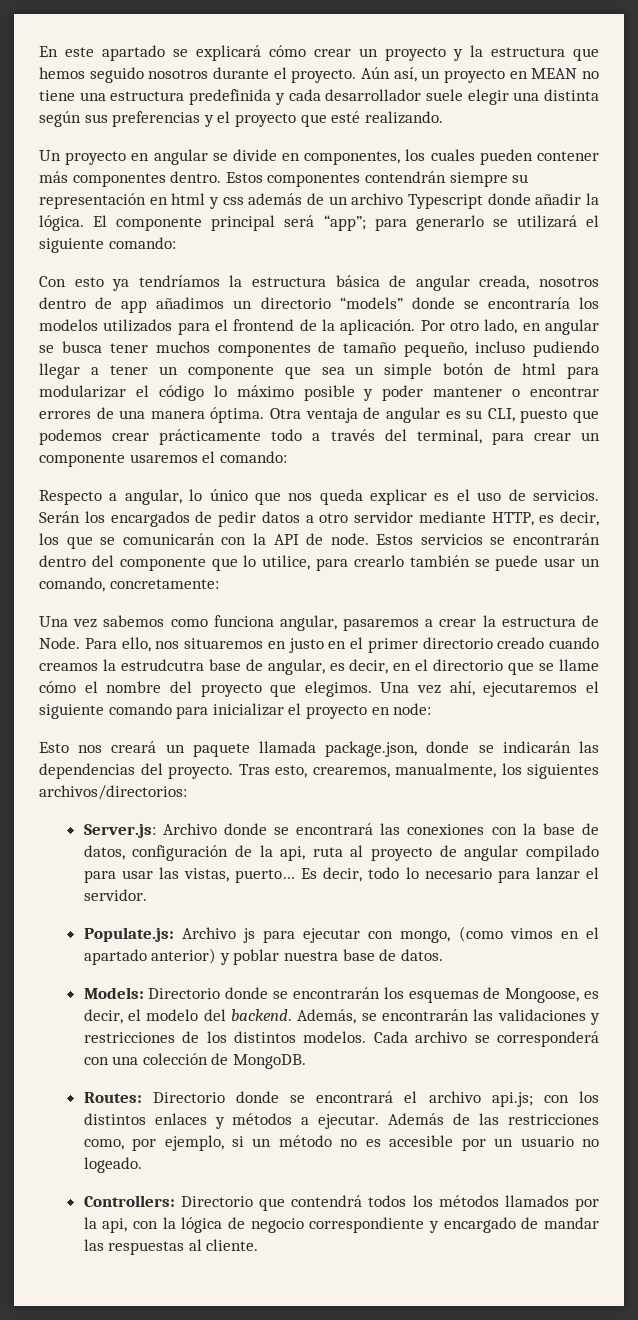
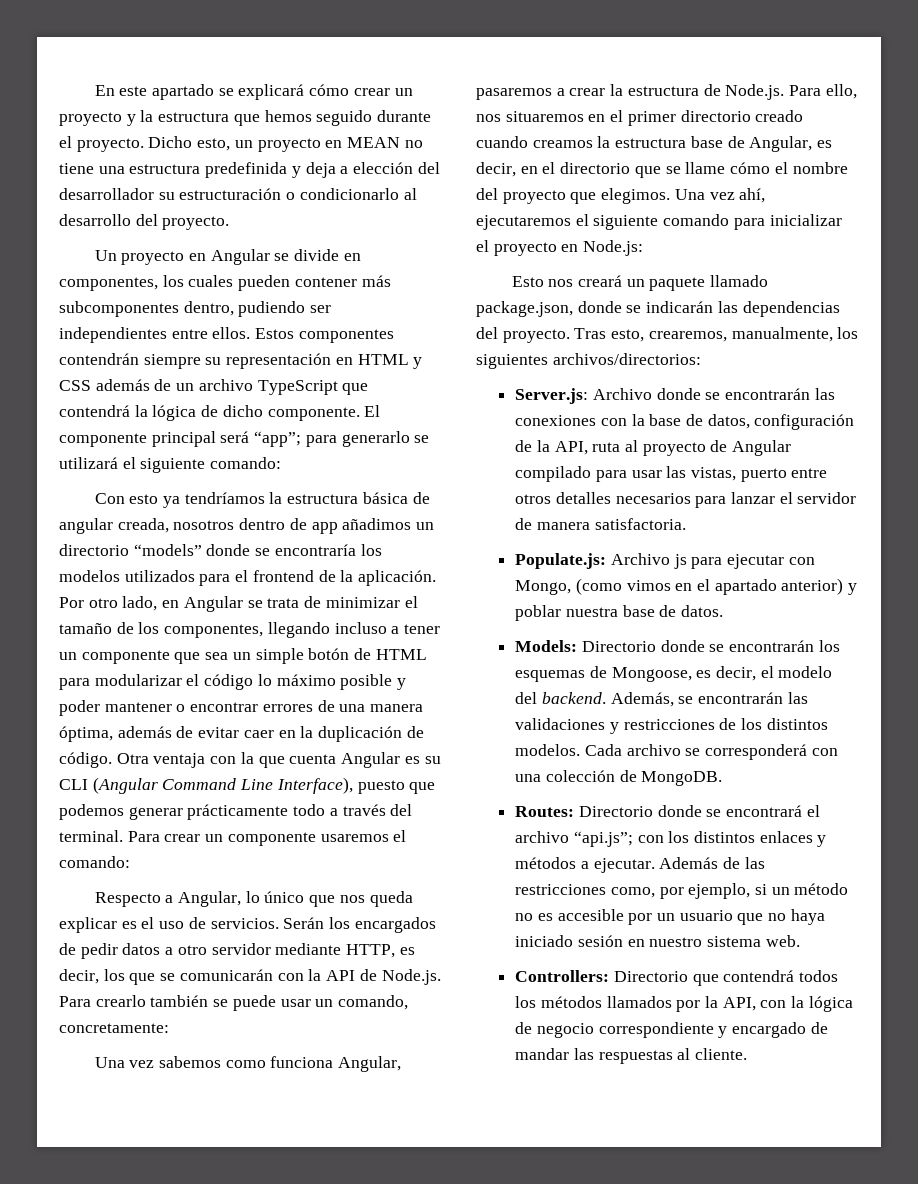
- En este apartado se explicará cómo crear un proyecto y la estructura que hemos seguido nosotros durante el proyecto.
+ En este apartado se explicará cómo crear un proyecto y la estructura que hemos seguido durante el proyecto.
- Aún así, un proyecto en MEAN no tiene una estructura predefinida y cada desarrollador suele elegir una distinta según sus preferencias y el proyecto que esté realizando.
+ Dicho esto, un proyecto en MEAN no tiene una estructura predefinida y deja a elección del desarrollador su estructuración o condicionarlo al desarrollo del proyecto.
- Un proyecto en angular se divide en componentes, los cuales pueden contener más componentes dentro.
+ Un proyecto en Angular se divide en componentes, los cuales pueden contener más subcomponentes dentro, pudiendo ser independientes entre ellos.
- Estos componentes contendrán siempre su representación en html y css además de un archivo Typescript donde añadir la lógica.
+ Estos componentes contendrán siempre su representación en HTML y CSS además de un archivo TypeScript que contendrá la lógica de dicho componente.
- Por otro lado, en angular se busca tener muchos componentes de tamaño pequeño, incluso pudiendo llegar a tener un componente que sea un simple botón de html para modularizar el código lo máximo posible y poder mantener o encontrar errores de una manera óptima. Otra ventaja de angular es su CLI, puesto que podemos crear prácticamente todo a través del terminal, para crear un componente usaremos el comando:
+ Por otro lado, en Angular se trata de minimizar el tamaño de los componentes, llegando incluso a tener un componente que sea un simple botón de HTML para modularizar el código lo máximo posible y poder mantener o encontrar errores de una manera óptima, además de evitar caer en la duplicación de código. Otra ventaja con la que cuenta Angular es su CLI (Angular Command Line Interface), puesto que podemos generar prácticamente todo a través del terminal. Para crear un componente usaremos el comando:
- Respecto a angular, lo único que nos queda explicar es el uso de servicios.
+ Respecto a Angular, lo único que nos queda explicar es el uso de servicios.
- Serán los encargados de pedir datos a otro servidor mediante HTTP, es decir, los que se comunicarán con la API de node. Estos servicios se encontrarán dentro del componente que lo utilice, para crearlo también se puede usar un comando, concretamente:
+ Serán los encargados de pedir datos a otro servidor mediante HTTP, es decir, los que se comunicarán con la API de Node.js. Para crearlo también se puede usar un comando, concretamente:
- Una vez sabemos como funciona angular, pasaremos a crear la estructura de Node. Para ello, nos situaremos en justo en el primer directorio creado cuando creamos la estrudcutra base de angular, es decir, en el directorio que se llame cómo el nombre del proyecto que elegimos.
+ Una vez sabemos como funciona Angular, pasaremos a crear la estructura de Node.js. Para ello, nos situaremos en el primer directorio creado cuando creamos la estructura base de Angular, es decir, en el directorio que se llame cómo el nombre del proyecto que elegimos.
- Una vez ahí, ejecutaremos el siguiente comando para inicializar el proyecto en node:
+ Una vez ahí, ejecutaremos el siguiente comando para inicializar el proyecto en Node.js:
- Esto nos creará un paquete llamada package.json, donde se indicarán las dependencias del proyecto.
+ Esto nos creará un paquete llamado package.json, donde se indicarán las dependencias del proyecto.
- Server.js: Archivo donde se encontrará las conexiones con la base de datos, configuración de la api, ruta al proyecto de angular compilado para usar las vistas, puerto… Es decir, todo lo necesario para lanzar el servidor.
+ Server.js: Archivo donde se encontrarán las conexiones con la base de datos, configuración de la API, ruta al proyecto de Angular compilado para usar las vistas, puerto entre otros detalles necesarios para lanzar el servidor de manera satisfactoria.
- Populate.js: Archivo js para ejecutar con mongo, (como vimos en el apartado anterior) y poblar nuestra base de datos.
+ Populate.js: Archivo js para ejecutar con Mongo, (como vimos en el apartado anterior) y poblar nuestra base de datos.
- Routes: Directorio donde se encontrará el archivo api.js; con los distintos enlaces y métodos a ejecutar.
+ Routes: Directorio donde se encontrará el archivo “api.js”; con los distintos enlaces y métodos a ejecutar.
- Además de las restricciones como, por ejemplo, si un método no es accesible por un usuario no logeado.
+ Además de las restricciones como, por ejemplo, si un método no es accesible por un usuario que no haya iniciado sesión en nuestro sistema web.
- Controllers: Directorio que contendrá todos los métodos llamados por la api, con la lógica de negocio correspondiente y encargado de mandar las respuestas al cliente.
+ Controllers: Directorio que contendrá todos los métodos llamados por la API, con la lógica de negocio correspondiente y encargado de mandar las respuestas al cliente.

